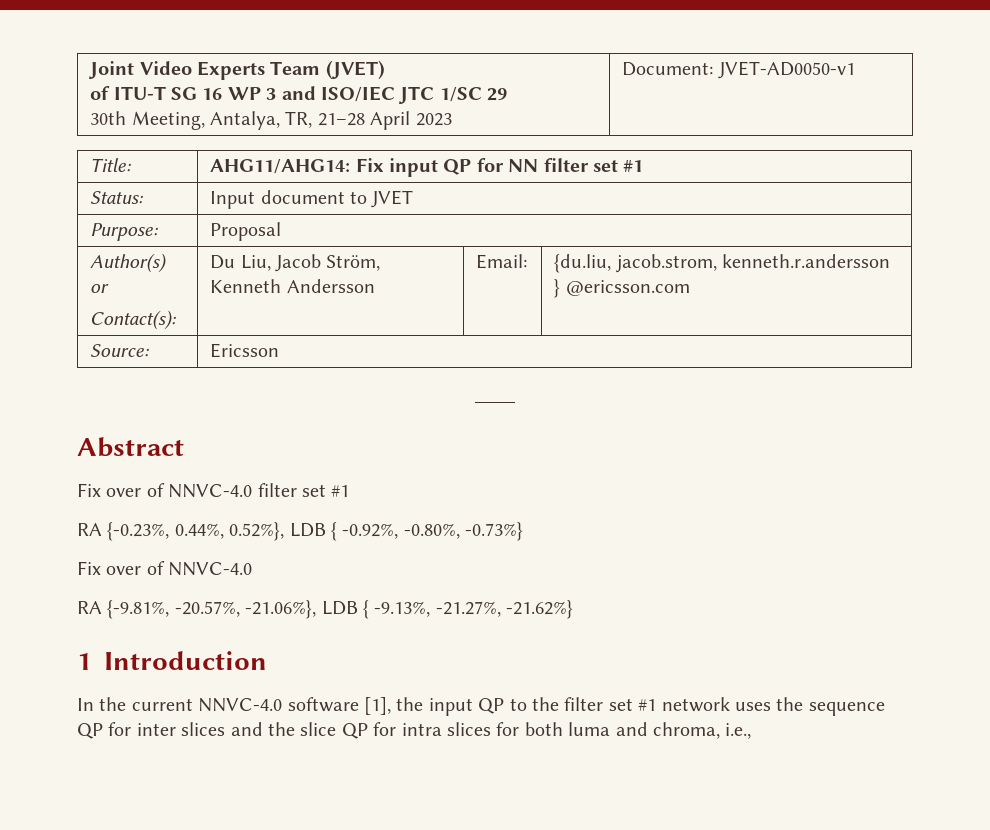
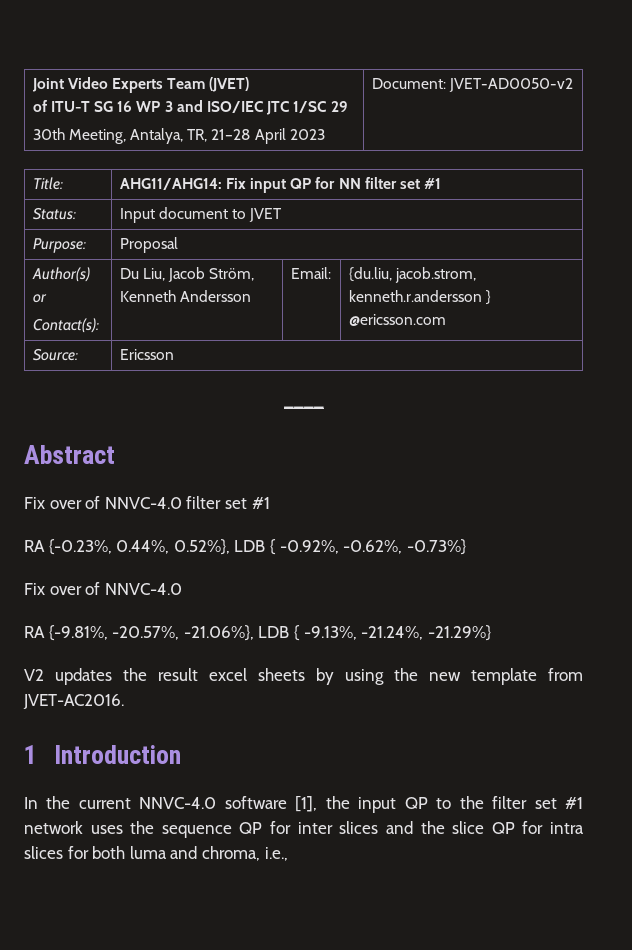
  Joint Video Experts Team (JVET)
  of ITU-T SG 16 WP 3 and ISO/IEC JTC 1/SC 29
- 30th Meeting, Antalya, TR, 21–28 April 2023 | Document: JVET-AD0050-v1
+ 30th Meeting, Antalya, TR, 21–28 April 2023 | Document: JVET-AD0050-v2
- RA {-0.23%, 0.44%, 0.52%}, LDB { -0.92%, -0.80%, -0.73%}
+ RA {-0.23%, 0.44%, 0.52%}, LDB { -0.92%, -0.62%, -0.73%}
- RA {-9.81%, -20.57%, -21.06%}, LDB { -9.13%, -21.27%, -21.62%}
+ RA {-9.81%, -20.57%, -21.06%}, LDB { -9.13%, -21.24%, -21.29%}
+ V2 updates the result excel sheets by using the new template from JVET-AC2016.

